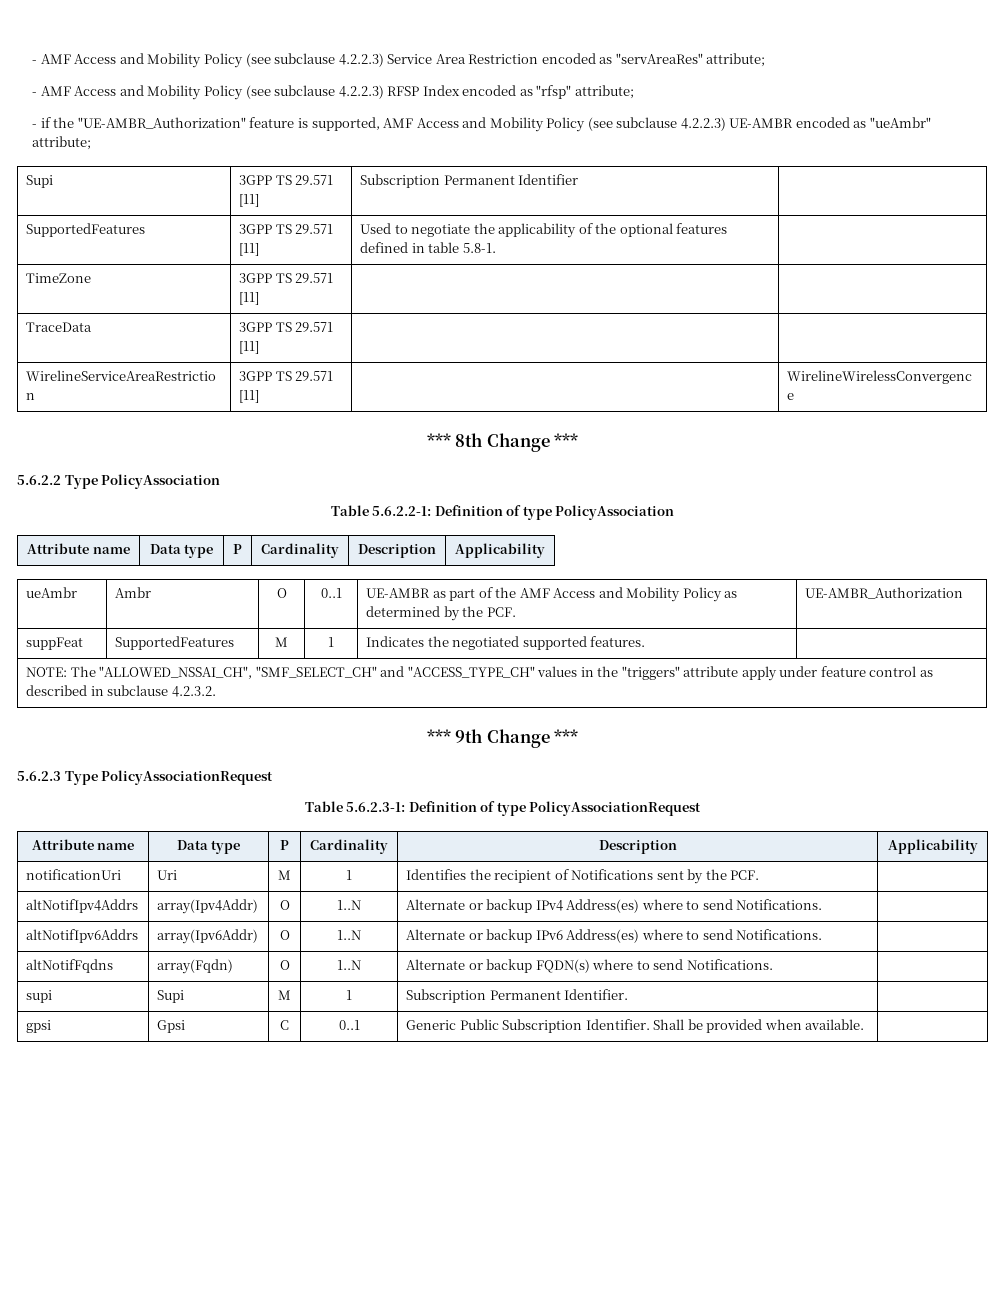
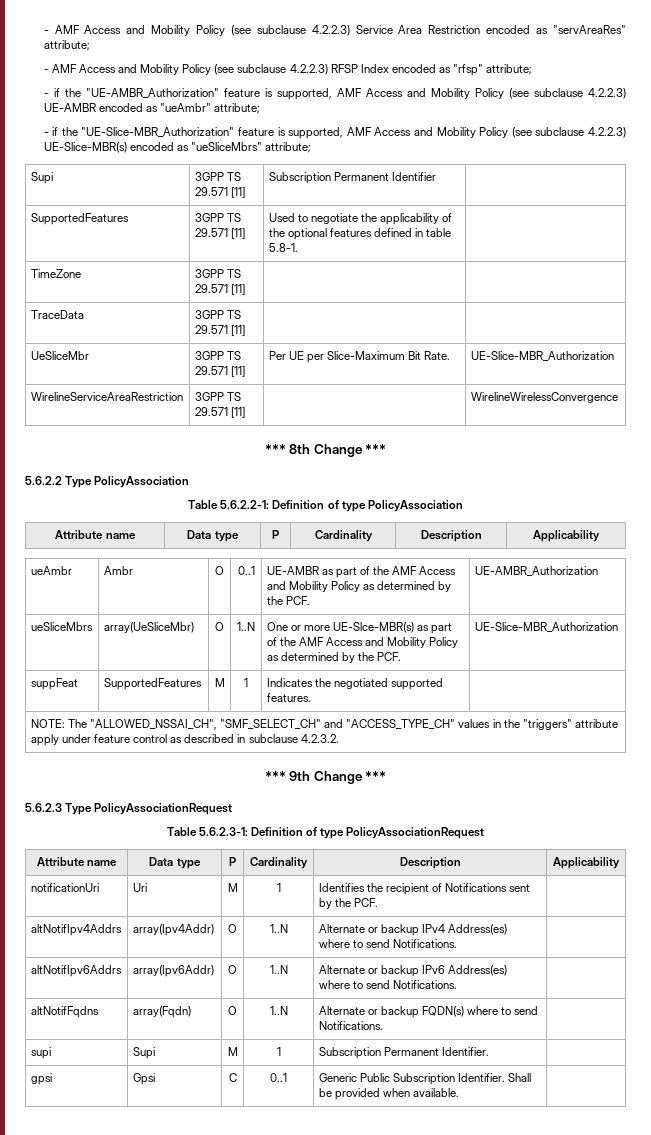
+ - if the "UE-Slice-MBR_Authorization" feature is supported, AMF Access and Mobility Policy (see subclause 4.2.2.3) UE-Slice-MBR(s) encoded as "ueSliceMbrs" attribute;
+ UeSliceMbr | 3GPP TS 29.571 [11] | Per UE per Slice-Maximum Bit Rate. | UE-Slice-MBR_Authorization
+ ueSliceMbrs | array(UeSliceMbr) | O | 1..N | One or more UE-Slce-MBR(s) as part of the AMF Access and Mobility Policy as determined by the PCF. | UE-Slice-MBR_Authorization

